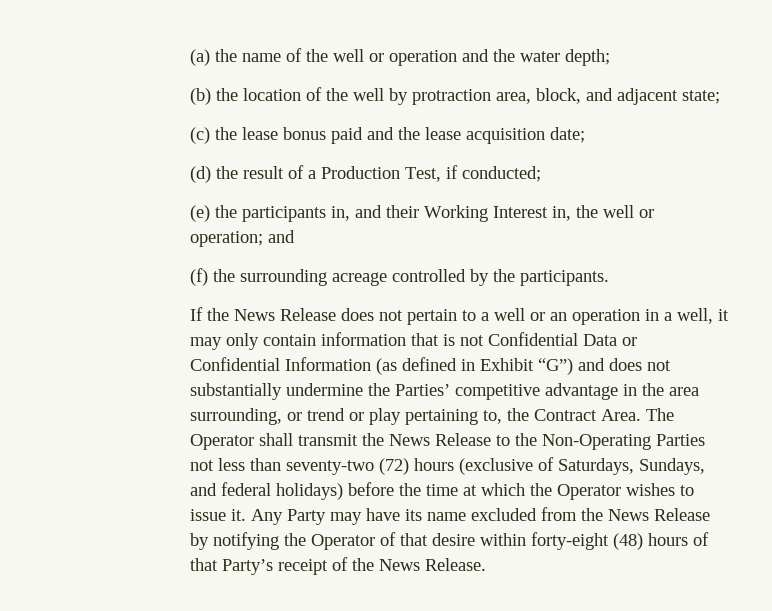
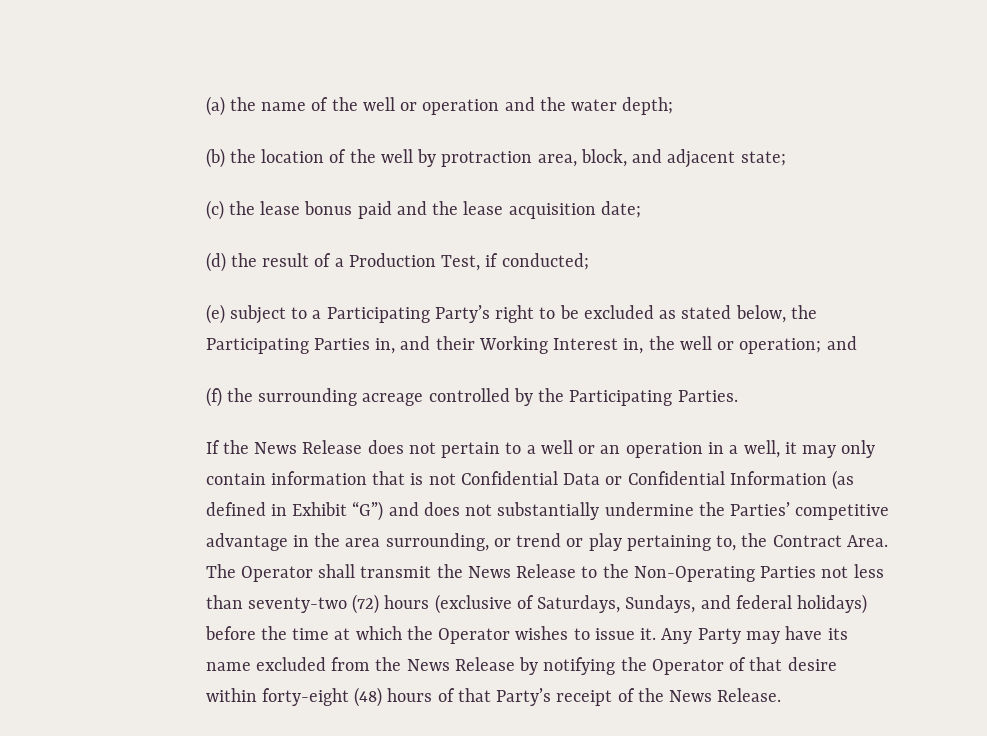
- (e) the participants in, and their Working Interest in, the well or operation; and
+ (e) subject to a Participating Party’s right to be excluded as stated below, the Participating Parties in, and their Working Interest in, the well or operation; and
- (f) the surrounding acreage controlled by the participants.
+ (f) the surrounding acreage controlled by the Participating Parties.

